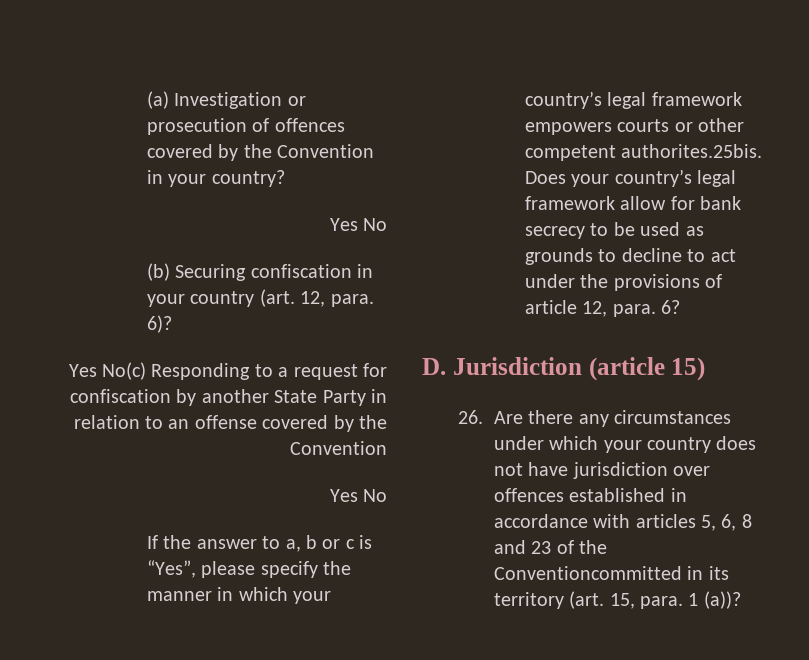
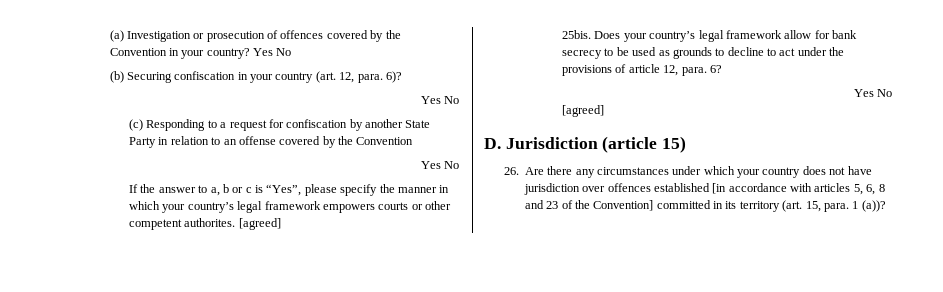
- (a) Investigation or prosecution of offences covered by the Convention in your country?
- Yes No
+ (a) Investigation or prosecution of offences covered by the Convention in your country? Yes No
  (b) Securing confiscation in your country (art. 12, para. 6)?
- Yes No(c) Responding to a request for confiscation by another State Party in relation to an offense covered by the Convention
+ Yes No
+ (c) Responding to a request for confiscation by another State Party in relation to an offense covered by the Convention
- If the answer to a, b or c is “Yes”, please specify the manner in which your country’s legal framework empowers courts or other competent authorites.25bis. Does your country’s legal framework allow for bank secrecy to be used as grounds to decline to act under the provisions of article 12, para. 6?
+ If the answer to a, b or c is “Yes”, please specify the manner in which your country’s legal framework empowers courts or other competent authorites. [agreed]
+ 25bis. Does your country’s legal framework allow for bank secrecy to be used as grounds to decline to act under the provisions of article 12, para. 6?
+ Yes No
+ [agreed]
- 26. Are there any circumstances under which your country does not have jurisdiction over offences established in accordance with articles 5, 6, 8 and 23 of the Conventioncommitted in its territory (art. 15, para. 1 (a))?
+ 26. Are there any circumstances under which your country does not have jurisdiction over offences established [in accordance with articles 5, 6, 8 and 23 of the Convention] committed in its territory (art. 15, para. 1 (a))?

